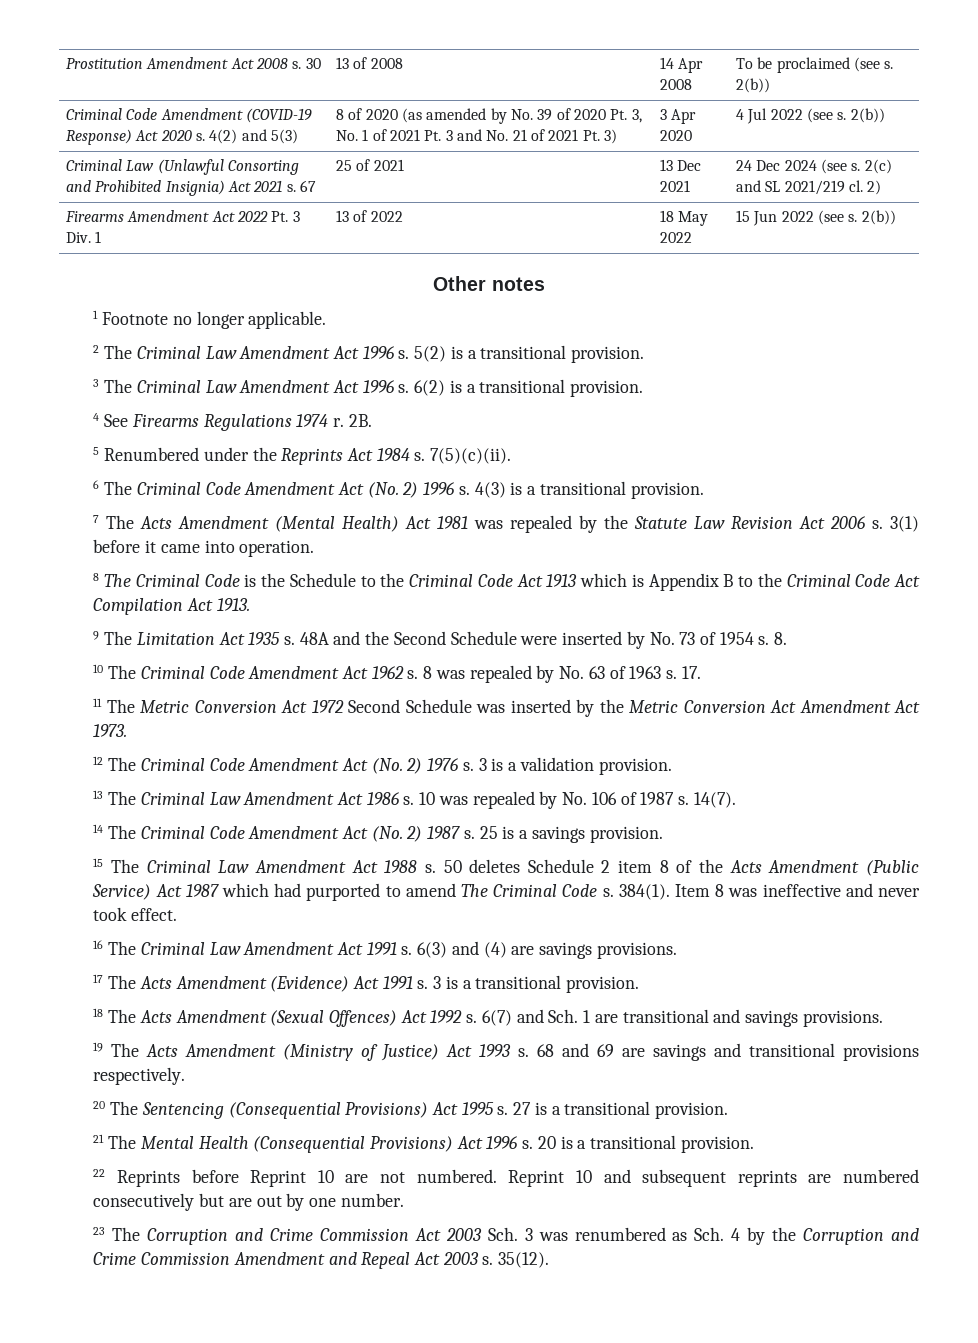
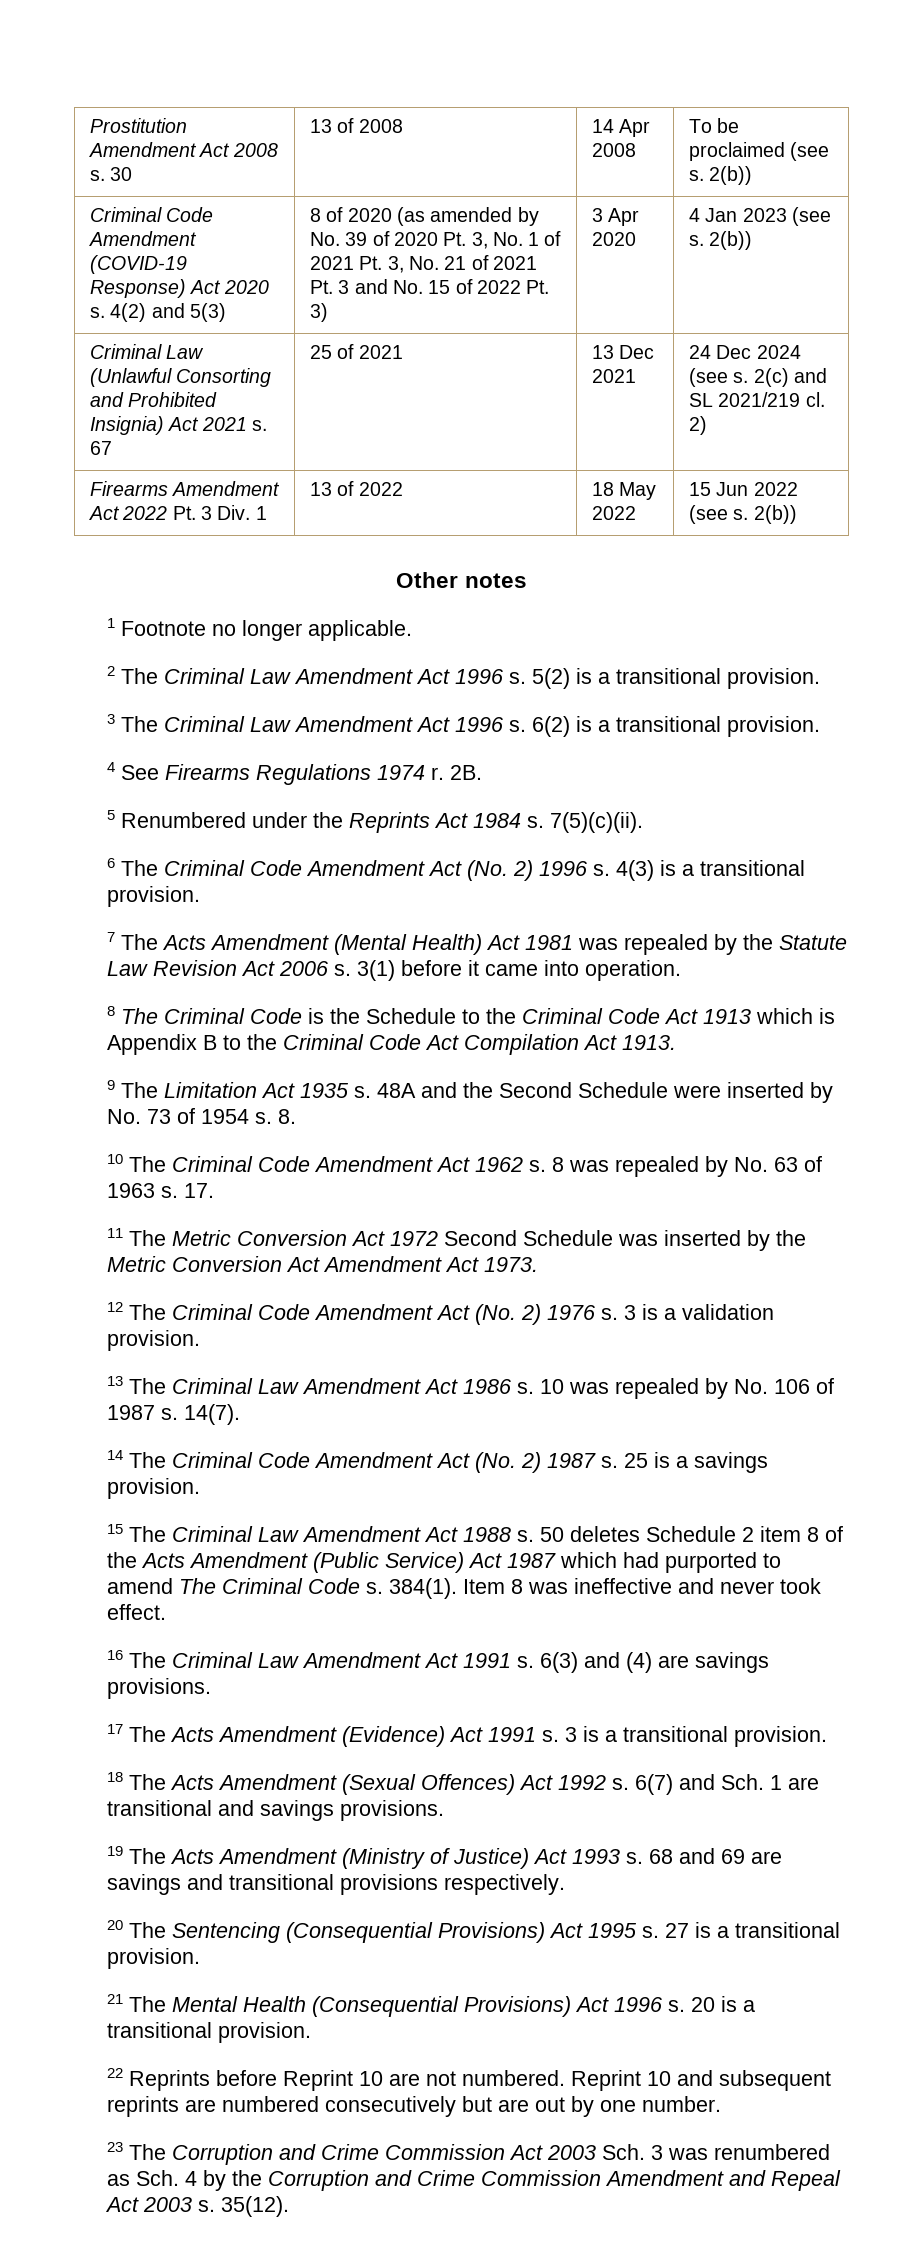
- 8 of 2020 (as amended by No. 39 of 2020 Pt. 3, No. 1 of 2021 Pt. 3 and No. 21 of 2021 Pt. 3)
+ 8 of 2020 (as amended by No. 39 of 2020 Pt. 3, No. 1 of 2021 Pt. 3, No. 21 of 2021 Pt. 3 and No. 15 of 2022 Pt. 3)
- 4 Jul 2022 (see s.
+ 4 Jan 2023 (see s.

